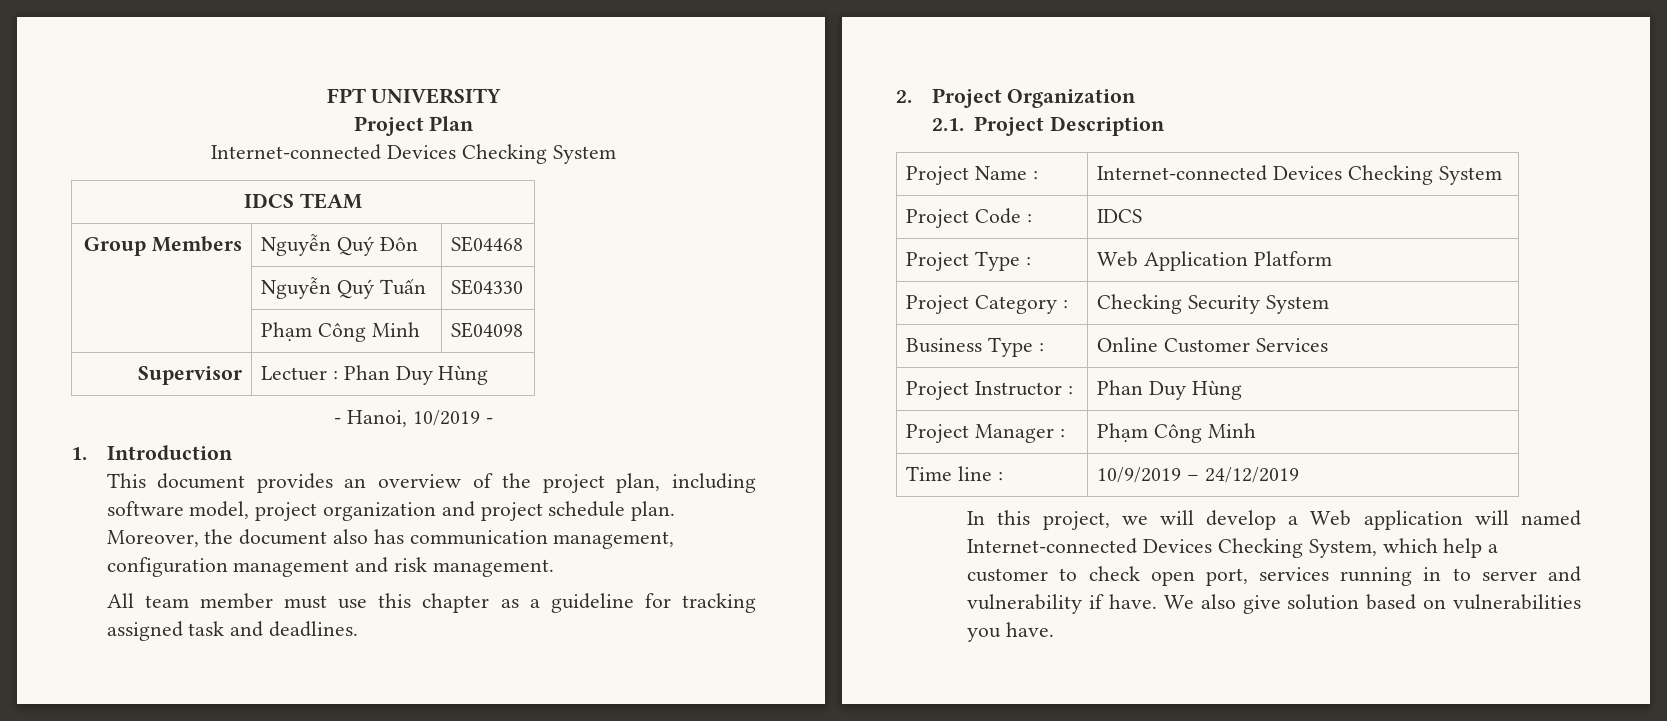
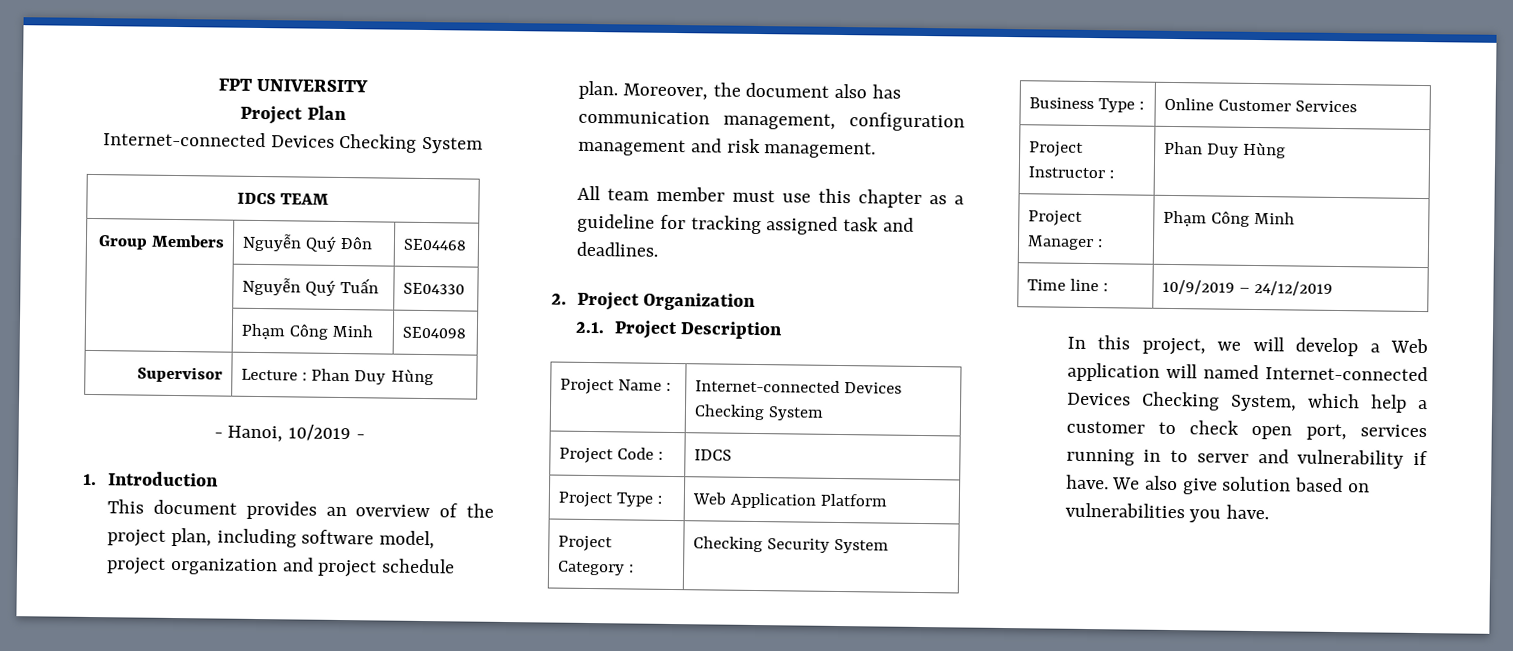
- Supervisor | Lectuer : Phan Duy Hùng
+ Supervisor | Lecture : Phan Duy Hùng

